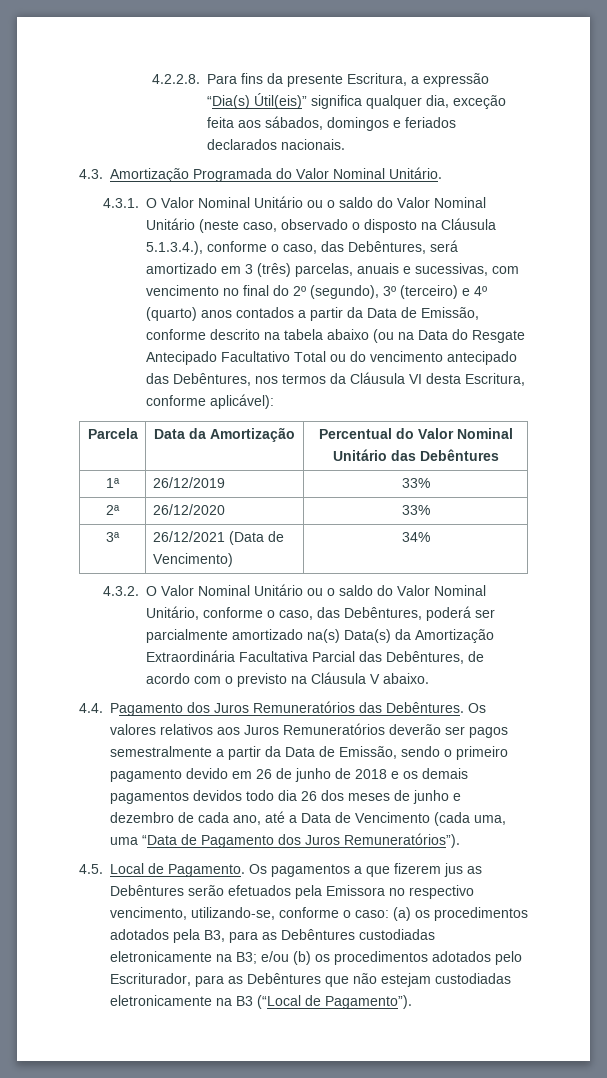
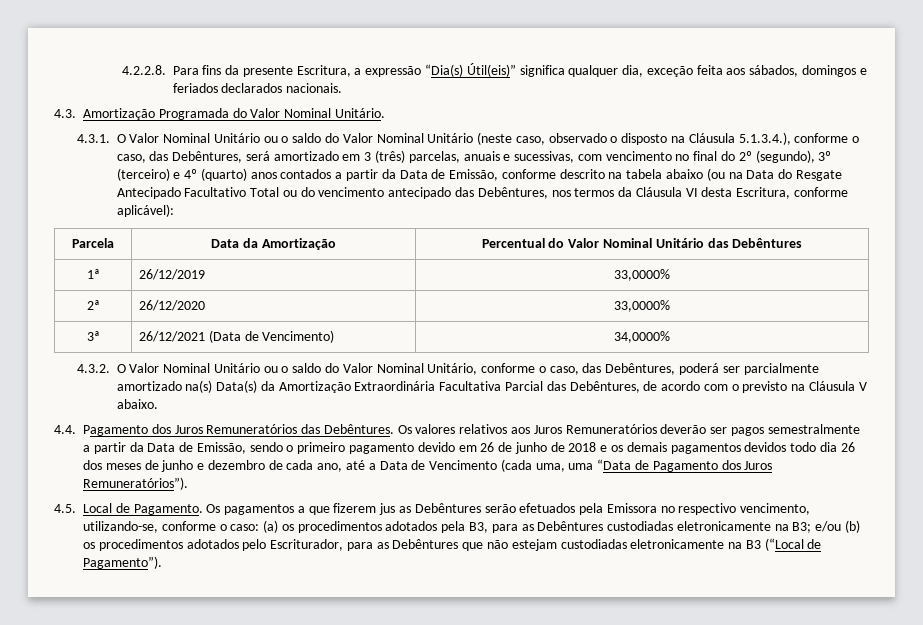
- 1ª | 26/12/2019 | 33%
+ 1ª | 26/12/2019 | 33,0000%
- 2ª | 26/12/2020 | 33%
+ 2ª | 26/12/2020 | 33,0000%
- 3ª | 26/12/2021 (Data de Vencimento) | 34%
+ 3ª | 26/12/2021 (Data de Vencimento) | 34,0000%

